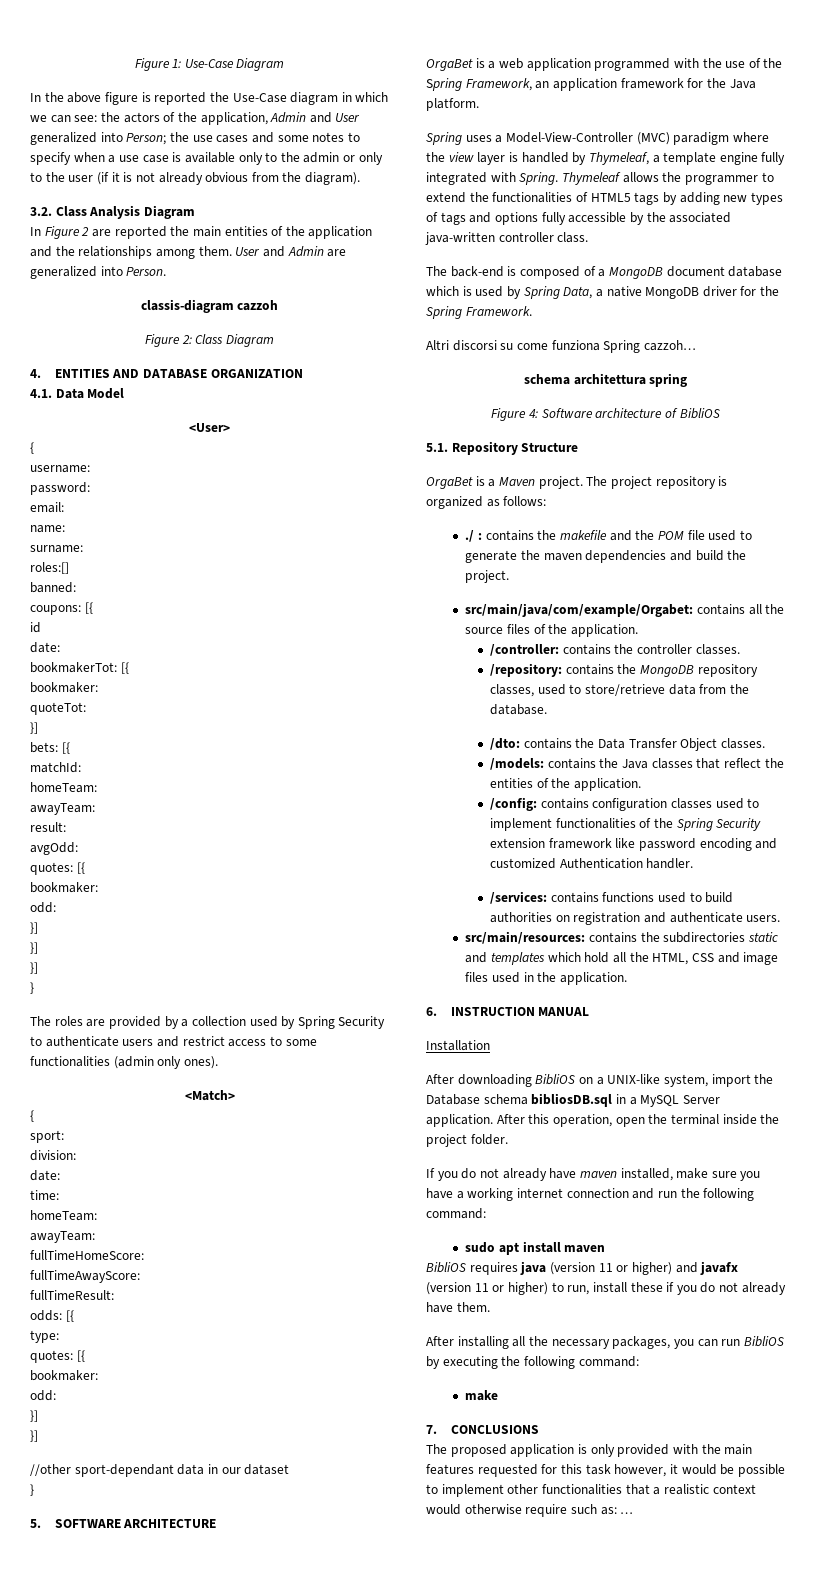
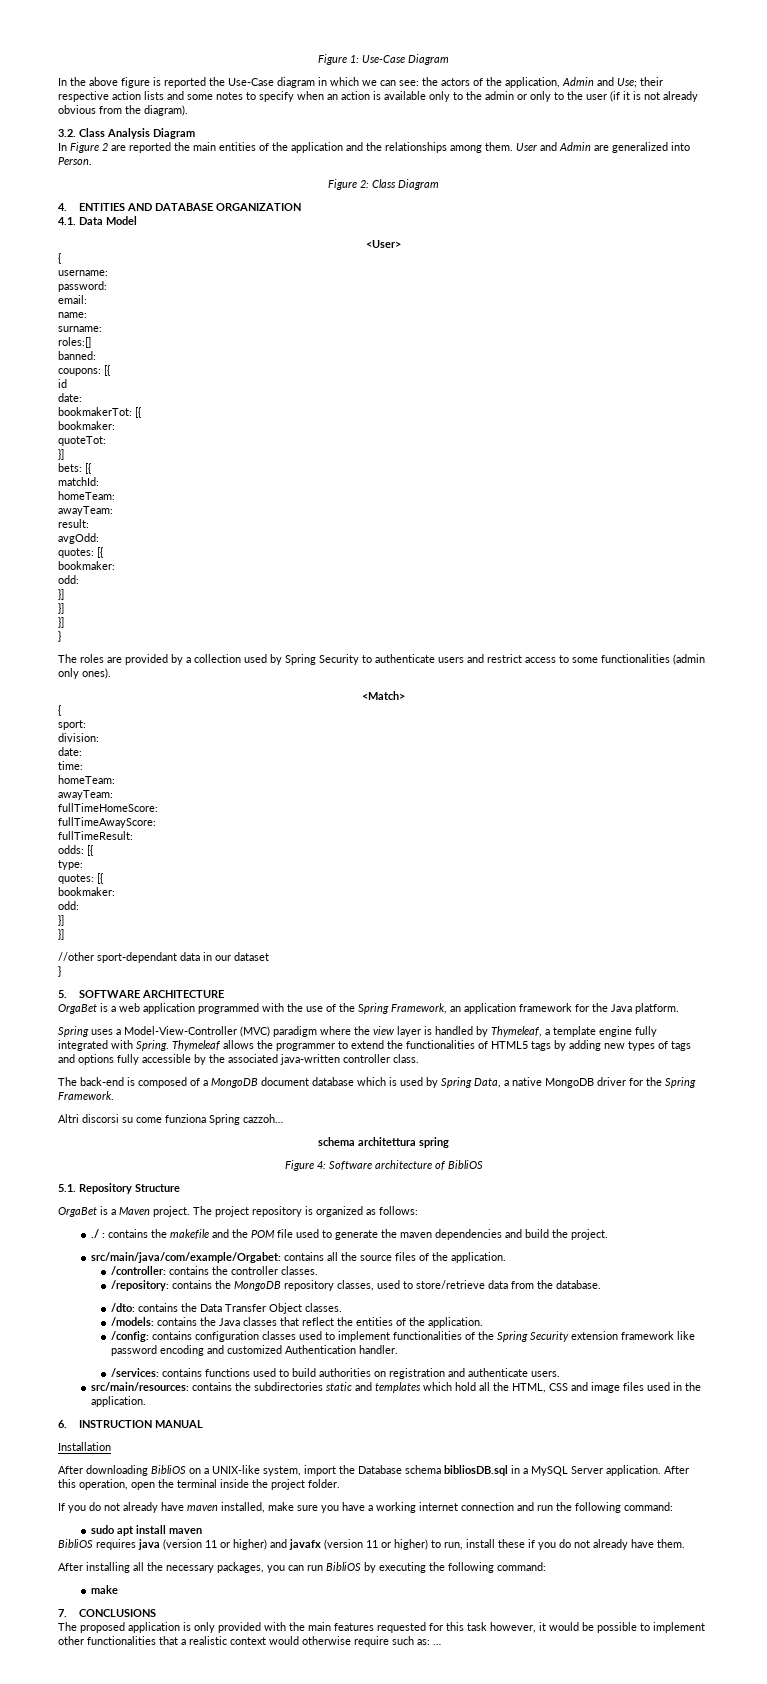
- In the above figure is reported the Use-Case diagram in which we can see: the actors of the application, Admin and User generalized into Person; the use cases and some notes to specify when a use case is available only to the admin or only to the user (if it is not already obvious from the diagram).
+ In the above figure is reported the Use-Case diagram in which we can see: the actors of the application, Admin and Use; their respective action lists and some notes to specify when an action is available only to the admin or only to the user (if it is not already obvious from the diagram).
- classis-diagram cazzoh

